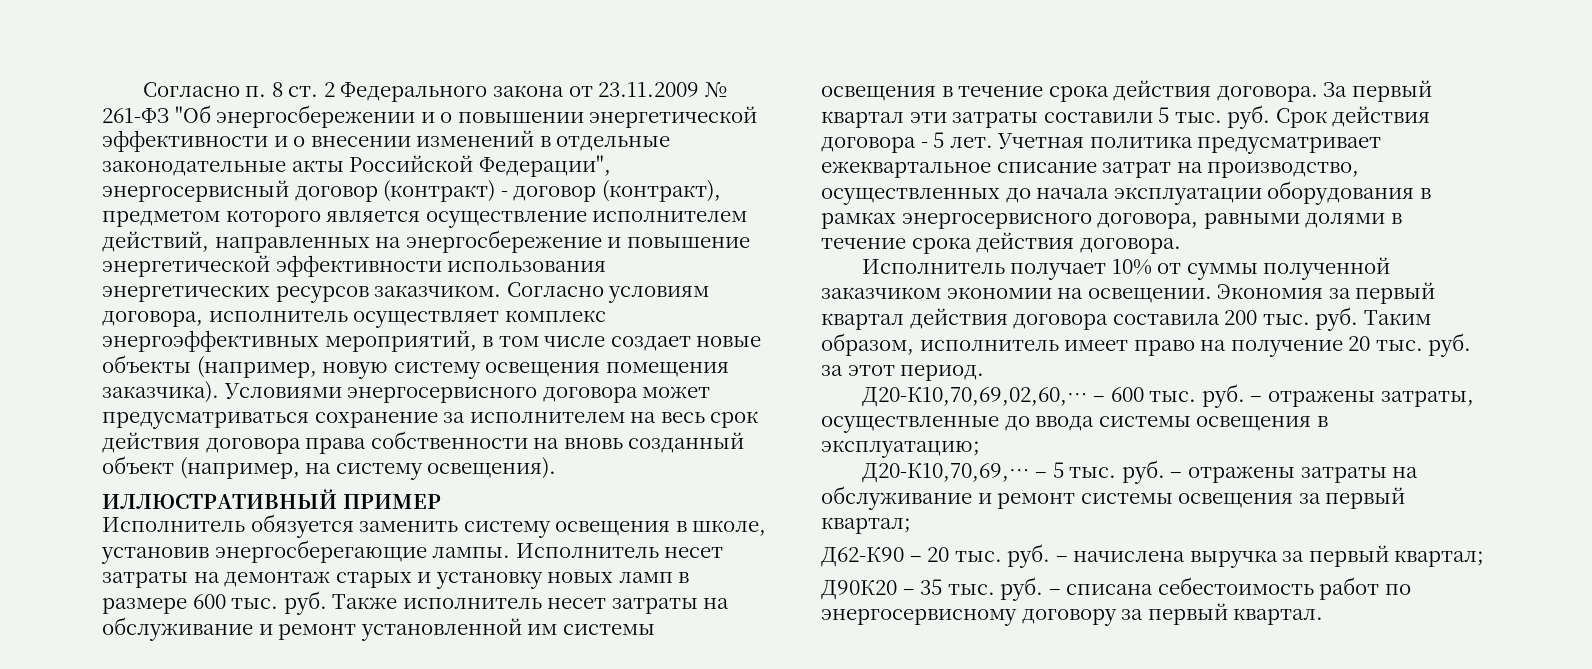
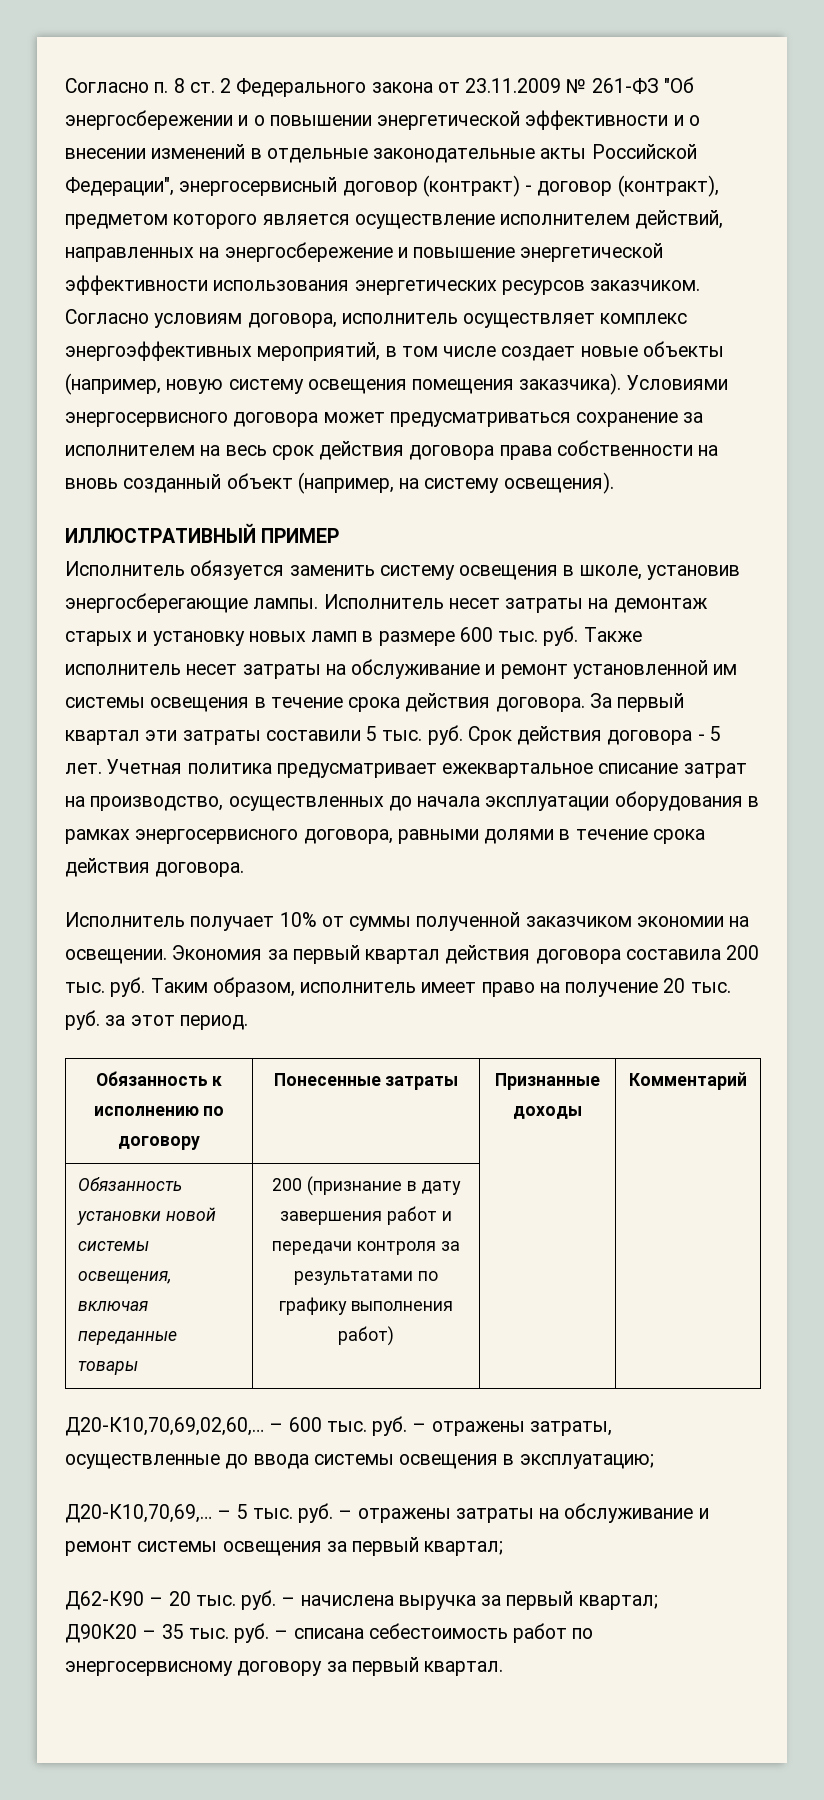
+ Обязанность к исполнению по договору | Понесенные затраты | Признанные доходы | Комментарий
+ Обязанность установки новой системы освещения, включая переданные товары | 200 (признание в дату завершения работ и передачи контроля за результатами по графику выполнения работ) | |

